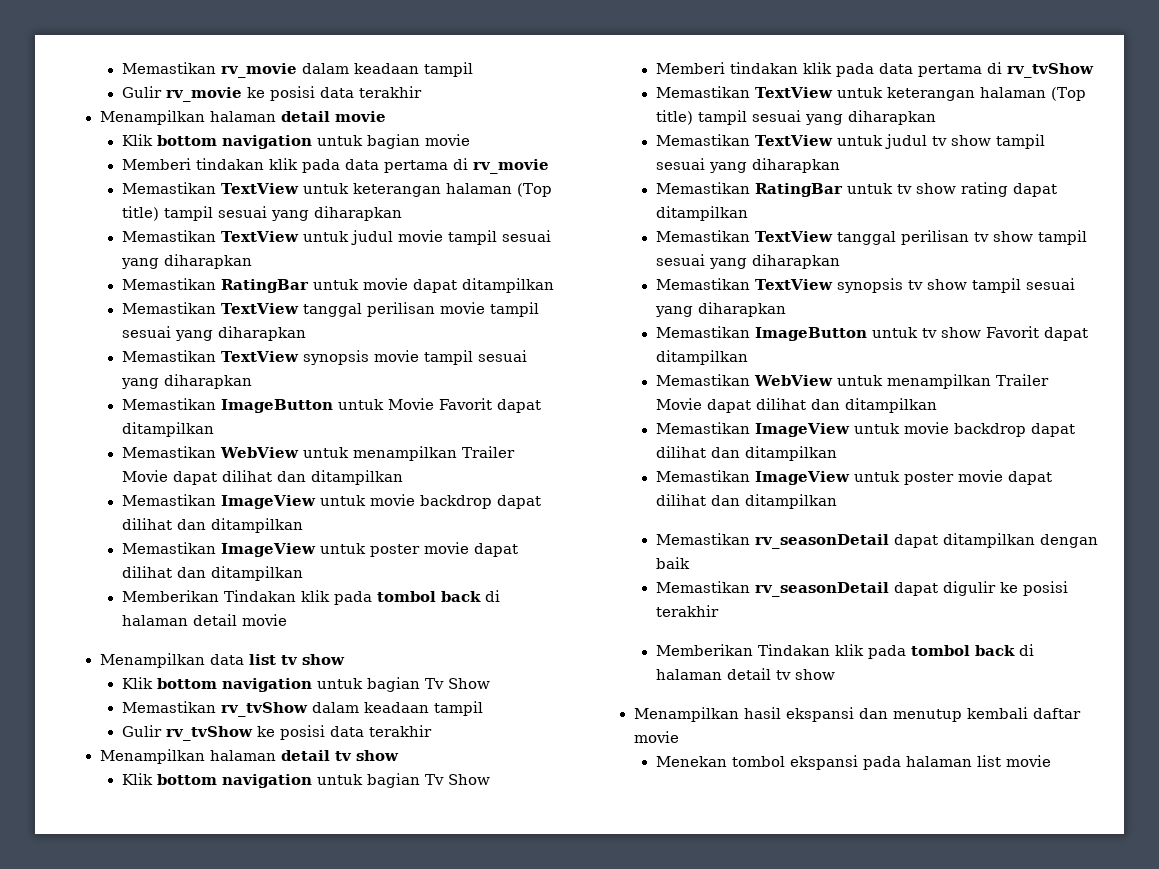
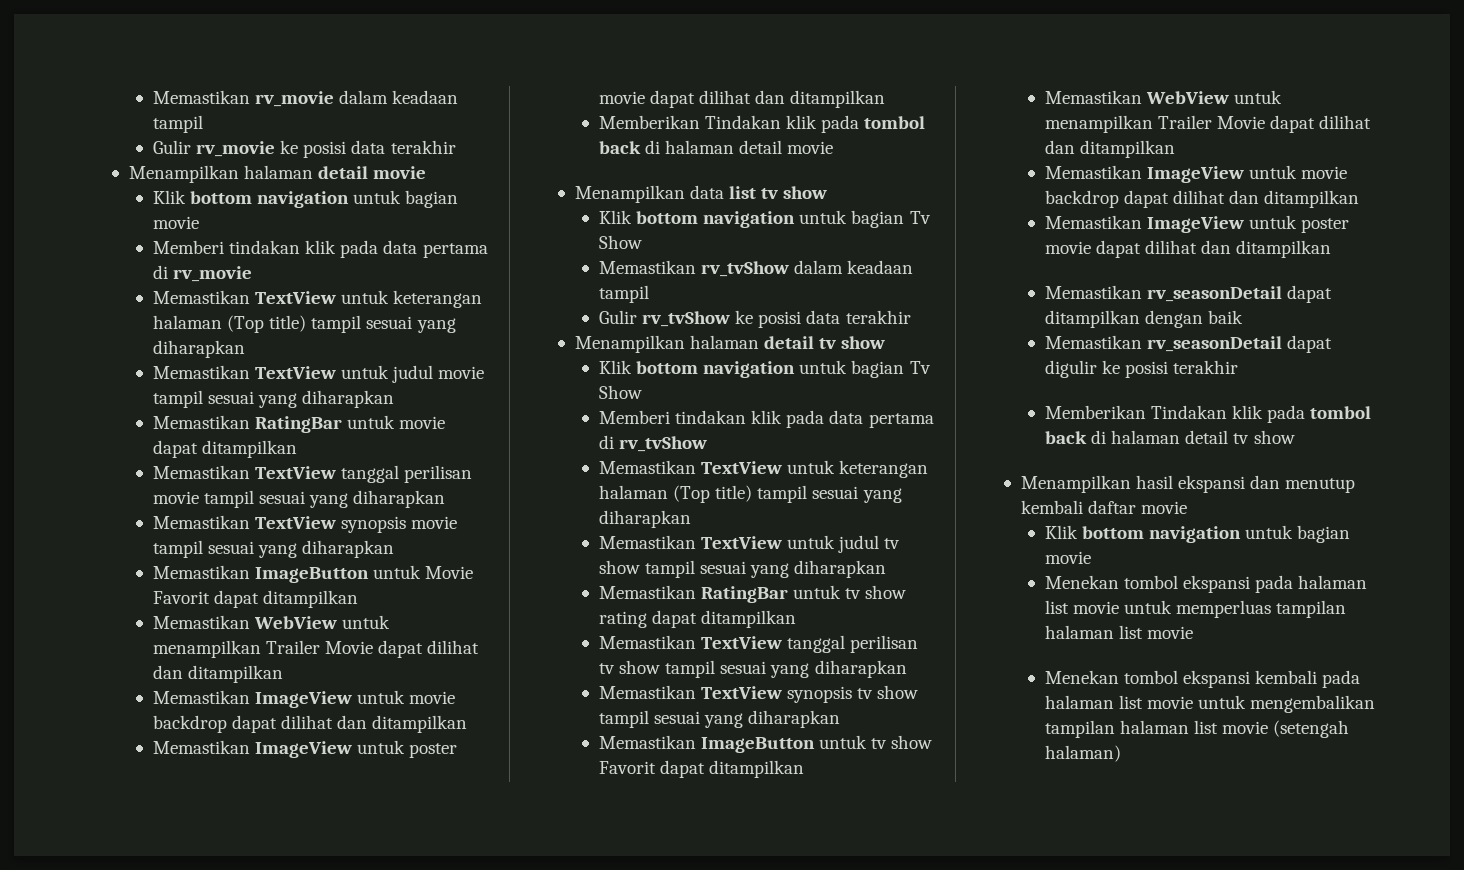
  Menampilkan hasil ekspansi dan menutup kembali daftar movie
+ Klik bottom navigation untuk bagian movie
- Menekan tombol ekspansi pada halaman list movie
+ Menekan tombol ekspansi pada halaman list movie untuk memperluas tampilan halaman list movie
+ Menekan tombol ekspansi kembali pada halaman list movie untuk mengembalikan tampilan halaman list movie (setengah halaman)

